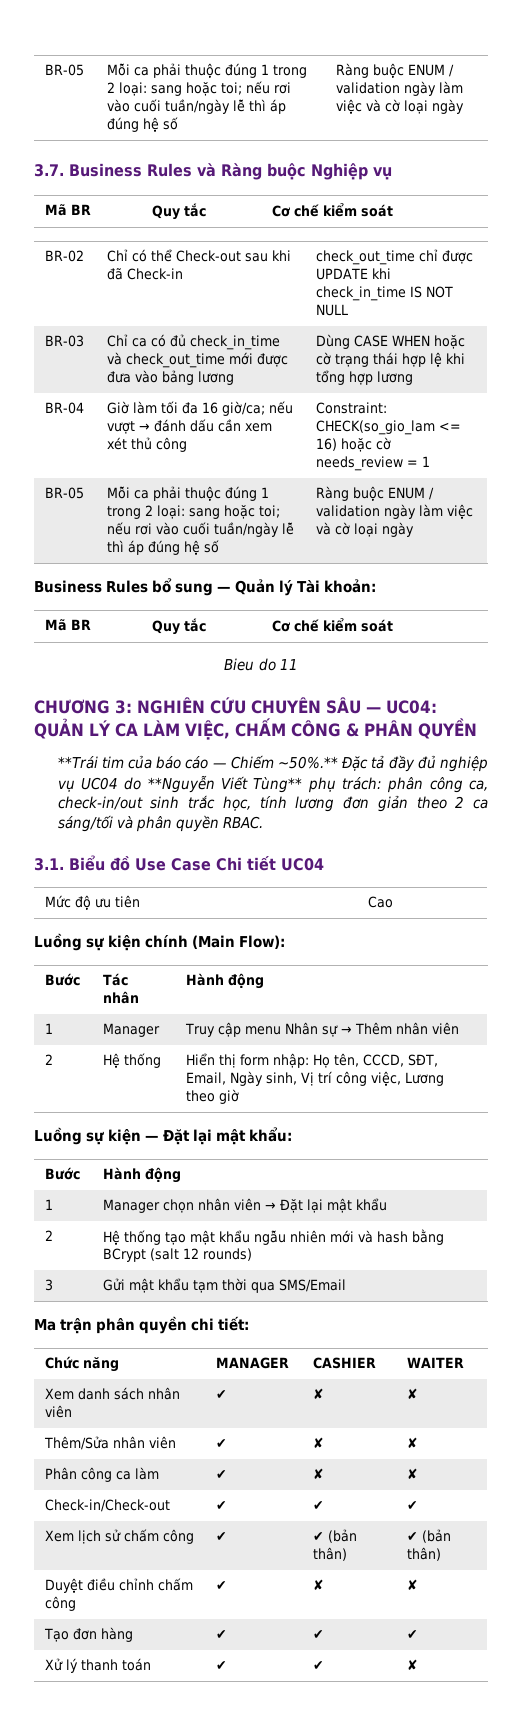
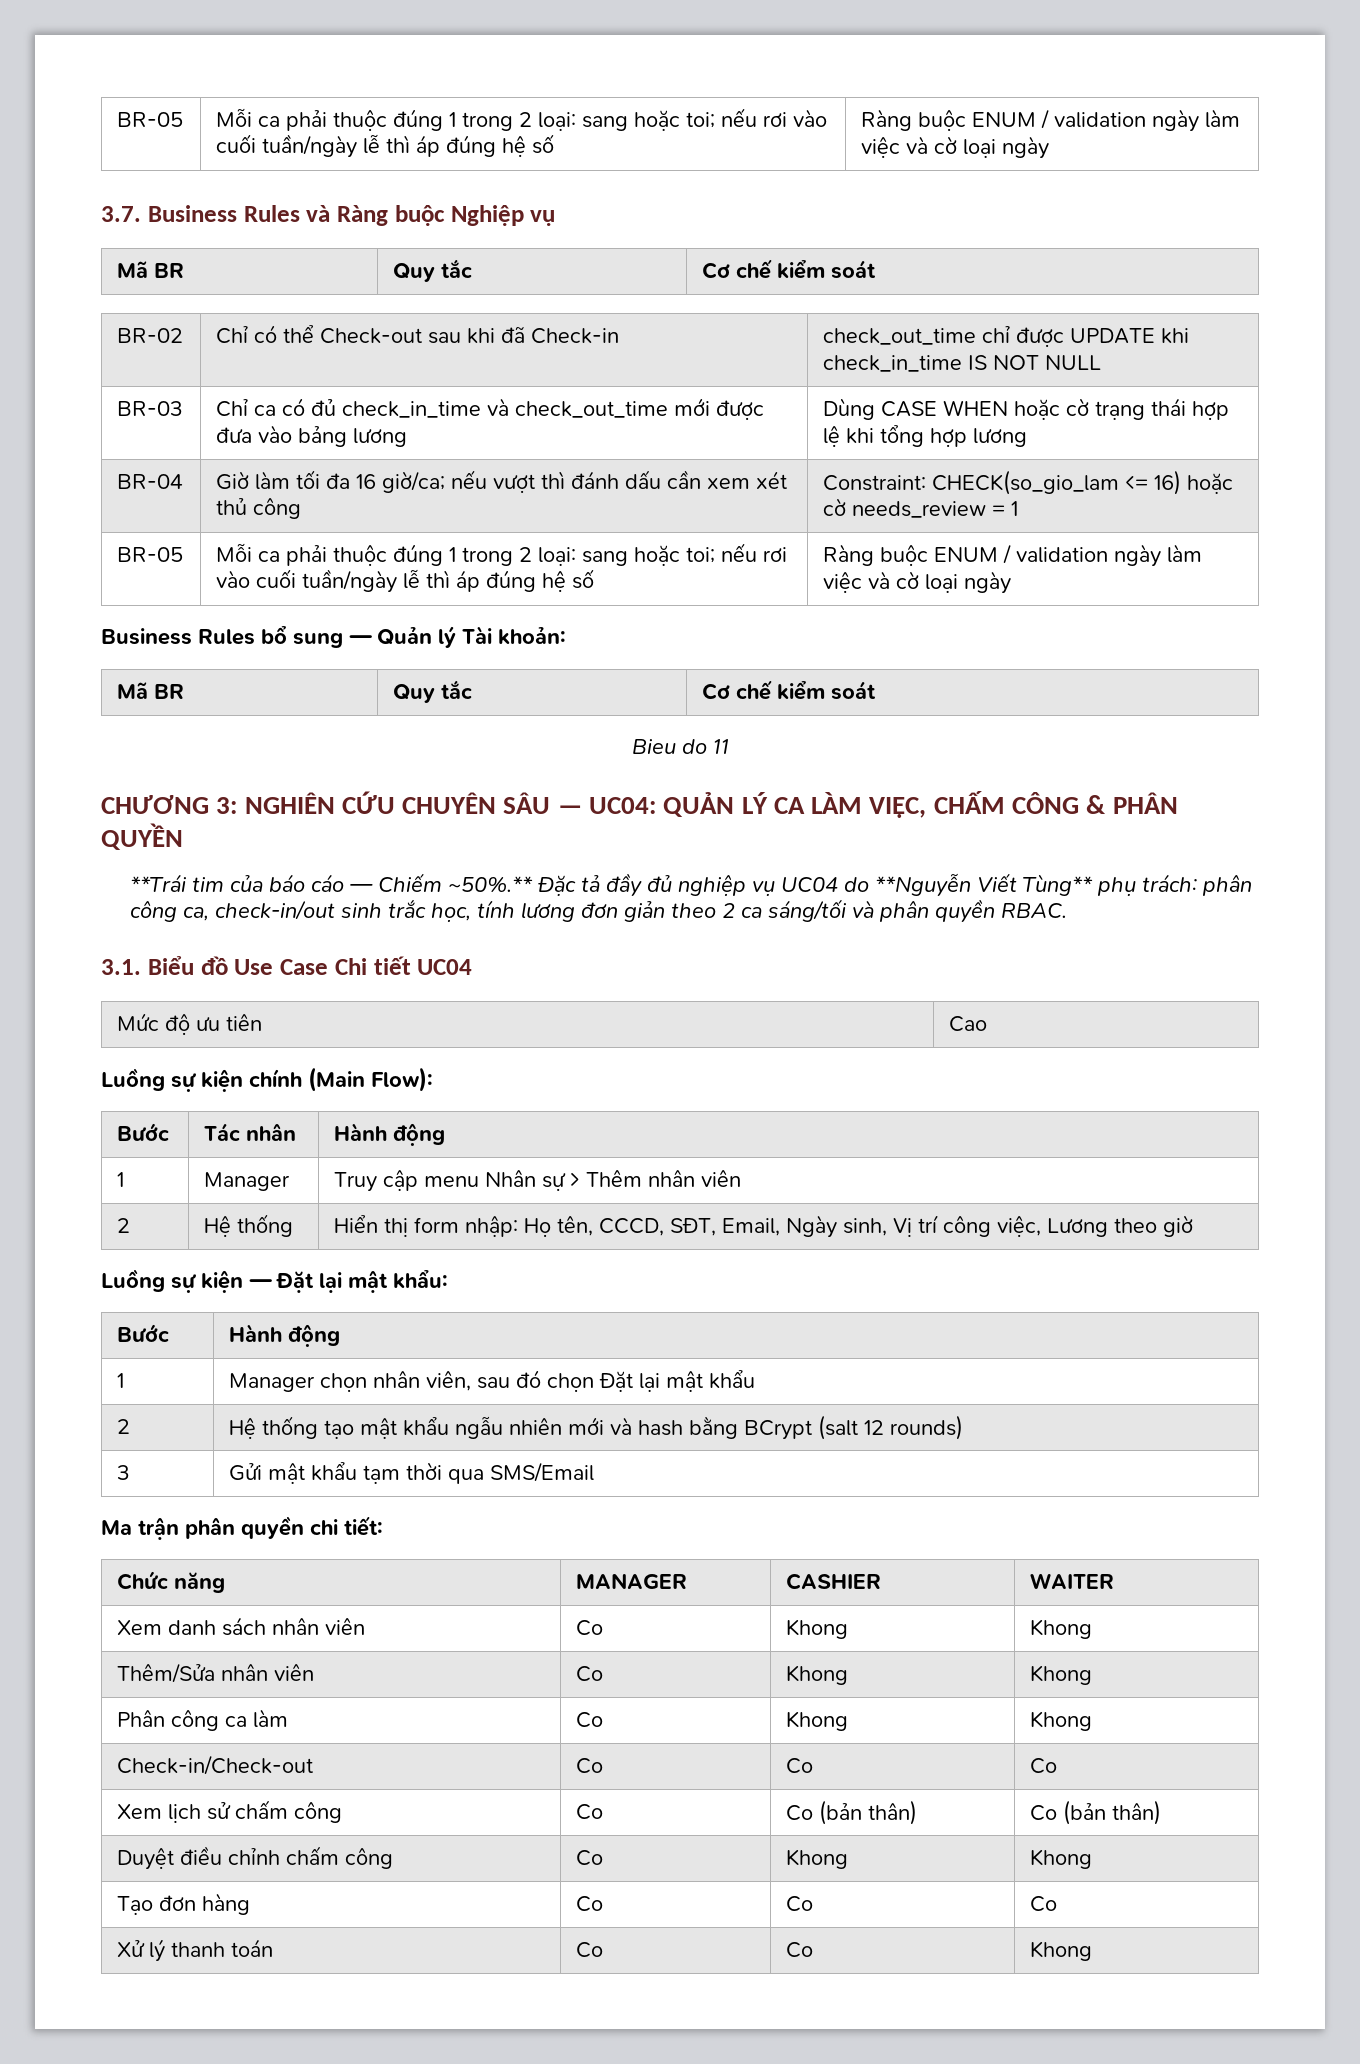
- BR-04 | Giờ làm tối đa 16 giờ/ca; nếu vượt → đánh dấu cần xem xét thủ công | Constraint: CHECK(so_gio_lam <= 16) hoặc cờ needs_review = 1
+ BR-04 | Giờ làm tối đa 16 giờ/ca; nếu vượt thì đánh dấu cần xem xét thủ công | Constraint: CHECK(so_gio_lam <= 16) hoặc cờ needs_review = 1
- 1 | Manager | Truy cập menu Nhân sự → Thêm nhân viên
+ 1 | Manager | Truy cập menu Nhân sự > Thêm nhân viên
- 1 | Manager chọn nhân viên → Đặt lại mật khẩu
+ 1 | Manager chọn nhân viên, sau đó chọn Đặt lại mật khẩu
- Xem danh sách nhân viên | ✔ | ✘ | ✘
+ Xem danh sách nhân viên | Co | Khong | Khong
- Thêm/Sửa nhân viên | ✔ | ✘ | ✘
+ Thêm/Sửa nhân viên | Co | Khong | Khong
- Phân công ca làm | ✔ | ✘ | ✘
- Check-in/Check-out | ✔ | ✔ | ✔
+ Phân công ca làm | Co | Khong | Khong
+ Check-in/Check-out | Co | Co | Co
- Xem lịch sử chấm công | ✔ | ✔ (bản thân) | ✔ (bản thân)
+ Xem lịch sử chấm công | Co | Co (bản thân) | Co (bản thân)
- Duyệt điều chỉnh chấm công | ✔ | ✘ | ✘
+ Duyệt điều chỉnh chấm công | Co | Khong | Khong
- Tạo đơn hàng | ✔ | ✔ | ✔
+ Tạo đơn hàng | Co | Co | Co
- Xử lý thanh toán | ✔ | ✔ | ✘
+ Xử lý thanh toán | Co | Co | Khong

